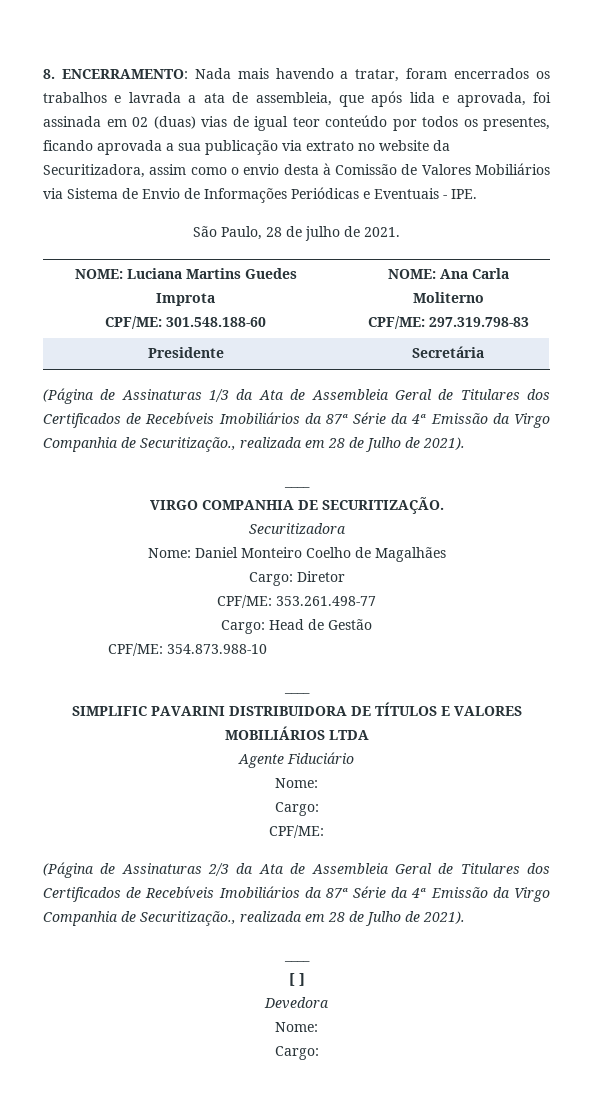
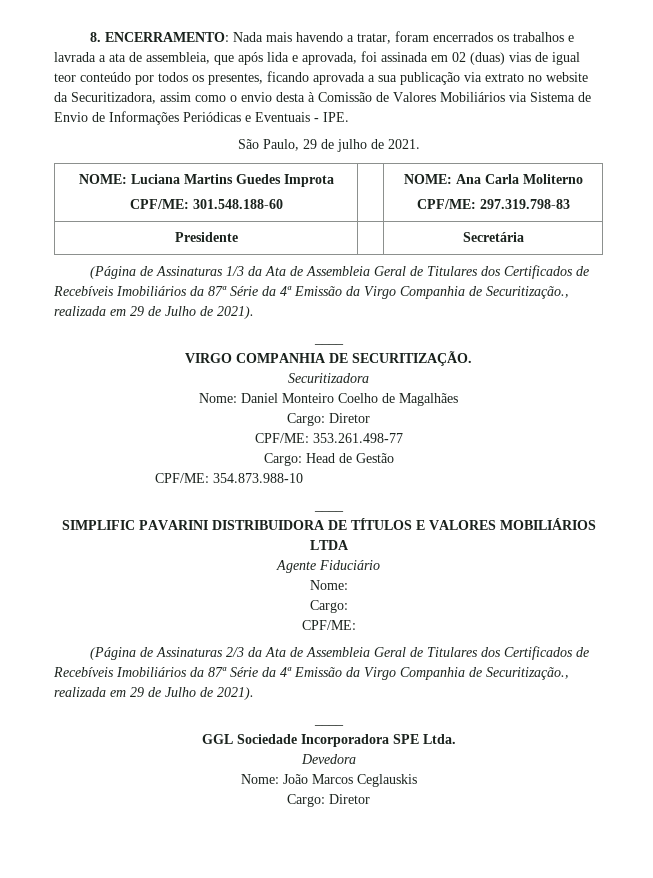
- São Paulo, 28 de julho de 2021.
+ São Paulo, 29 de julho de 2021.
- (Página de Assinaturas 1/3 da Ata de Assembleia Geral de Titulares dos Certificados de Recebíveis Imobiliários da 87ª Série da 4ª Emissão da Virgo Companhia de Securitização., realizada em 28 de Julho de 2021).
+ (Página de Assinaturas 1/3 da Ata de Assembleia Geral de Titulares dos Certificados de Recebíveis Imobiliários da 87ª Série da 4ª Emissão da Virgo Companhia de Securitização., realizada em 29 de Julho de 2021).
- (Página de Assinaturas 2/3 da Ata de Assembleia Geral de Titulares dos Certificados de Recebíveis Imobiliários da 87ª Série da 4ª Emissão da Virgo Companhia de Securitização., realizada em 28 de Julho de 2021).
+ (Página de Assinaturas 2/3 da Ata de Assembleia Geral de Titulares dos Certificados de Recebíveis Imobiliários da 87ª Série da 4ª Emissão da Virgo Companhia de Securitização., realizada em 29 de Julho de 2021).
  ____
- [ ]
+ GGL Sociedade Incorporadora SPE Ltda.
  Devedora
- Nome:
- Cargo:
+ Nome: João Marcos Ceglauskis
+ Cargo: Diretor

